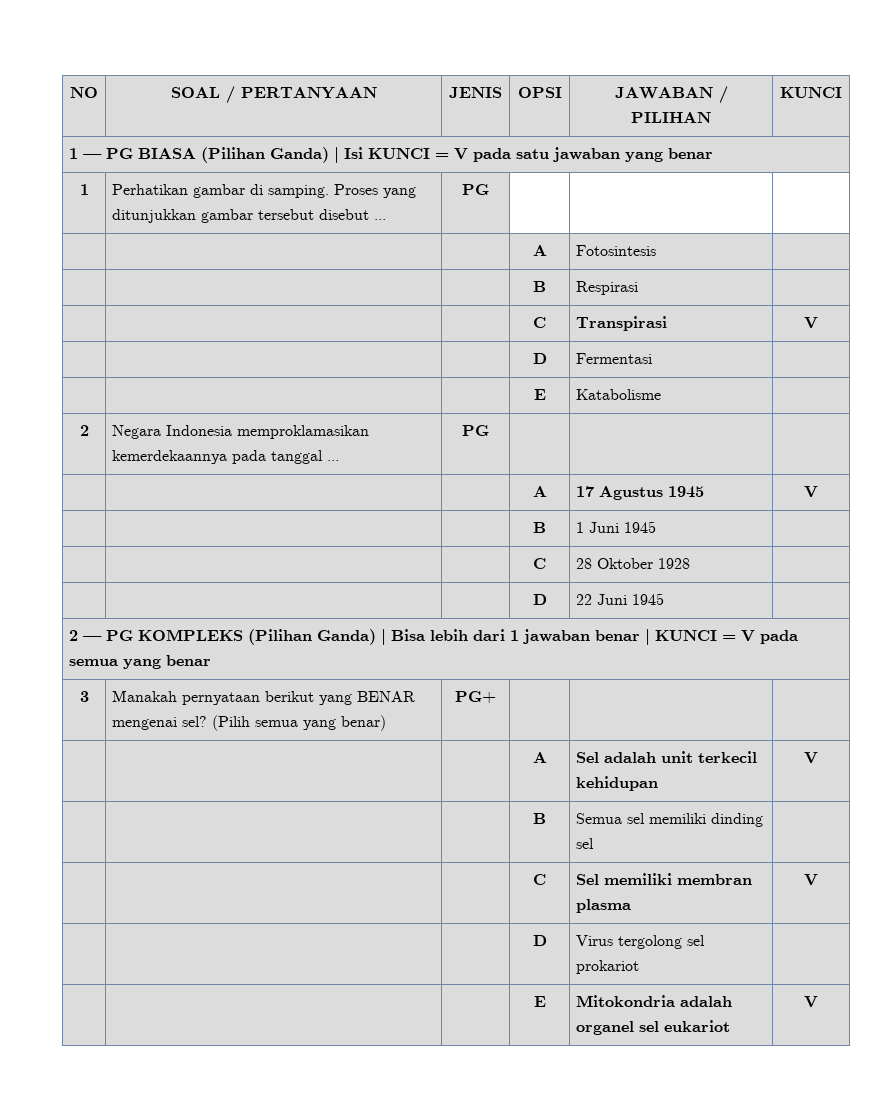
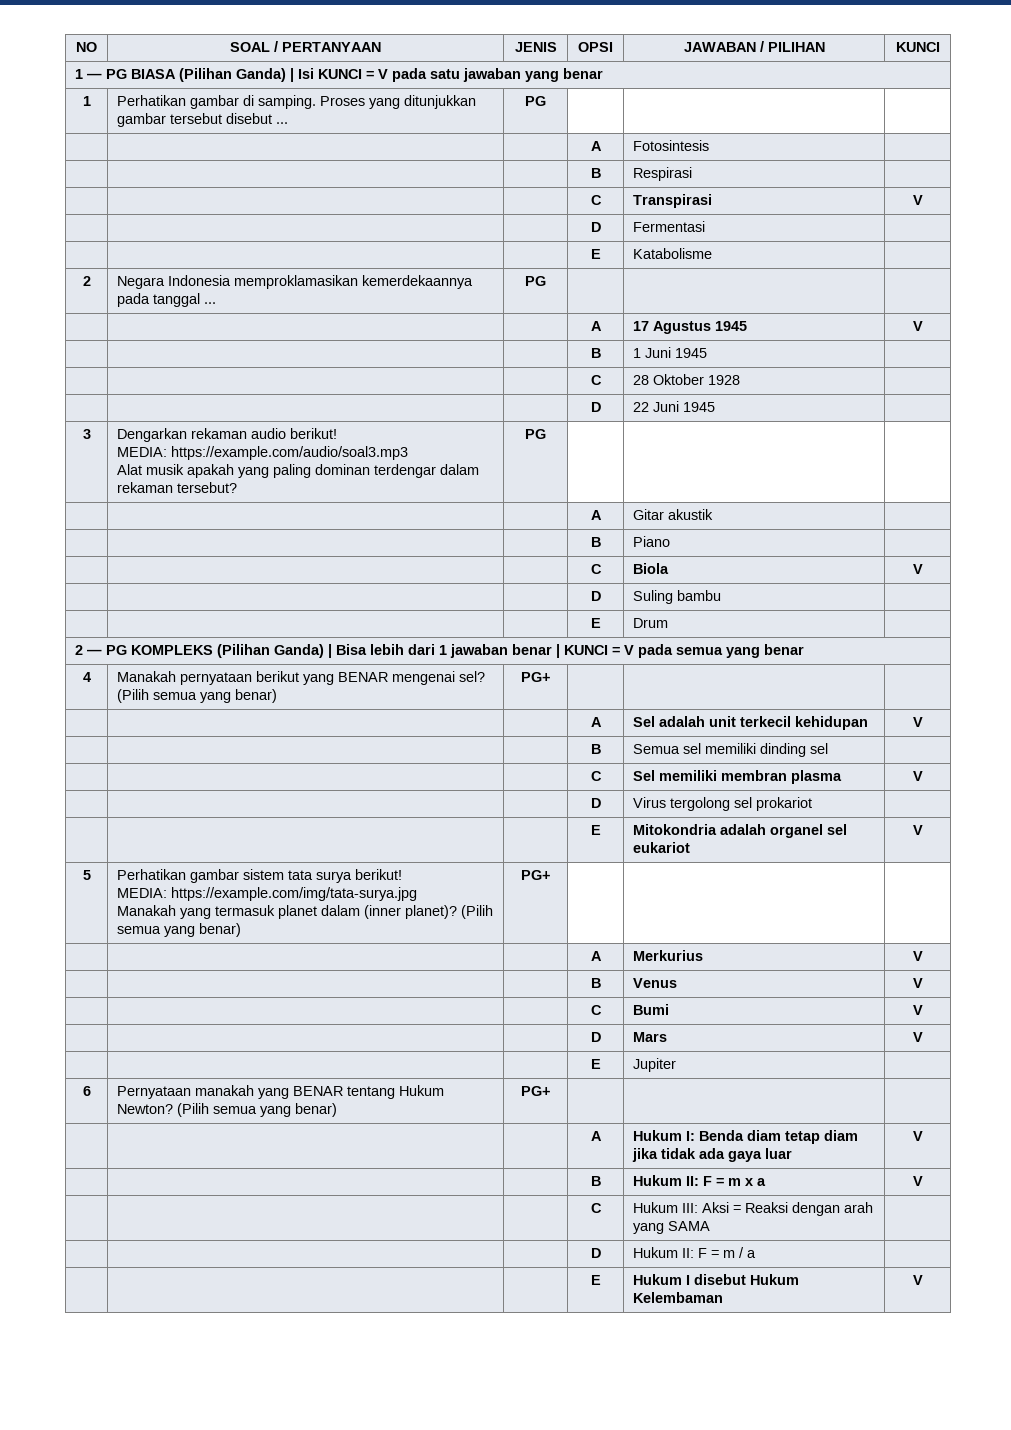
+ 3 | Dengarkan rekaman audio berikut!
+ MEDIA: https://example.com/audio/soal3.mp3
+ Alat musik apakah yang paling dominan terdengar dalam rekaman tersebut? | PG | | |
+ | | | A | Gitar akustik |
+ | | | B | Piano |
+ | | | C | Biola | V
+ | | | D | Suling bambu |
+ | | | E | Drum |
- 3 | Manakah pernyataan berikut yang BENAR mengenai sel? (Pilih semua yang benar) | PG+ | | |
+ 4 | Manakah pernyataan berikut yang BENAR mengenai sel? (Pilih semua yang benar) | PG+ | | |
+ 5 | Perhatikan gambar sistem tata surya berikut!
+ MEDIA: https://example.com/img/tata-surya.jpg
+ Manakah yang termasuk planet dalam (inner planet)? (Pilih semua yang benar) | PG+ | | |
+ | | | A | Merkurius | V
+ | | | B | Venus | V
+ | | | C | Bumi | V
+ | | | D | Mars | V
+ | | | E | Jupiter |
+ 6 | Pernyataan manakah yang BENAR tentang Hukum Newton? (Pilih semua yang benar) | PG+ | | |
+ | | | A | Hukum I: Benda diam tetap diam jika tidak ada gaya luar | V
+ | | | B | Hukum II: F = m x a | V
+ | | | C | Hukum III: Aksi = Reaksi dengan arah yang SAMA |
+ | | | D | Hukum II: F = m / a |
+ | | | E | Hukum I disebut Hukum Kelembaman | V

